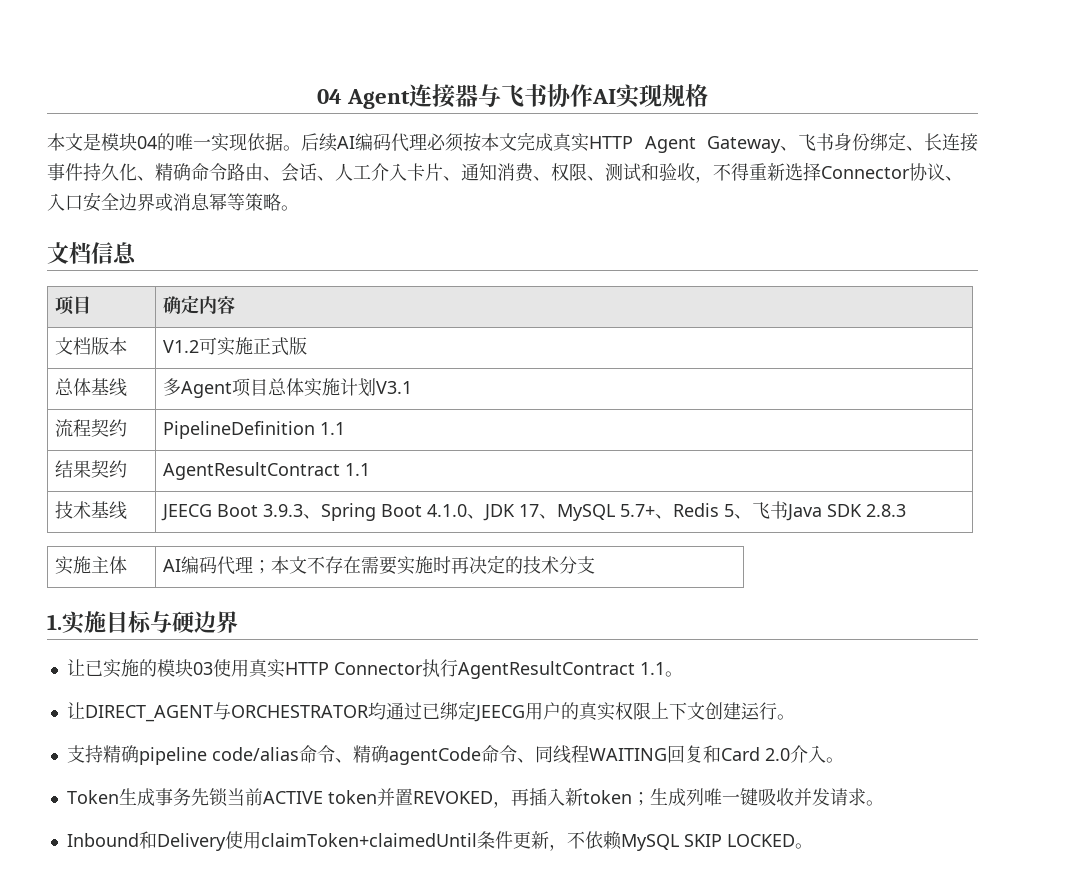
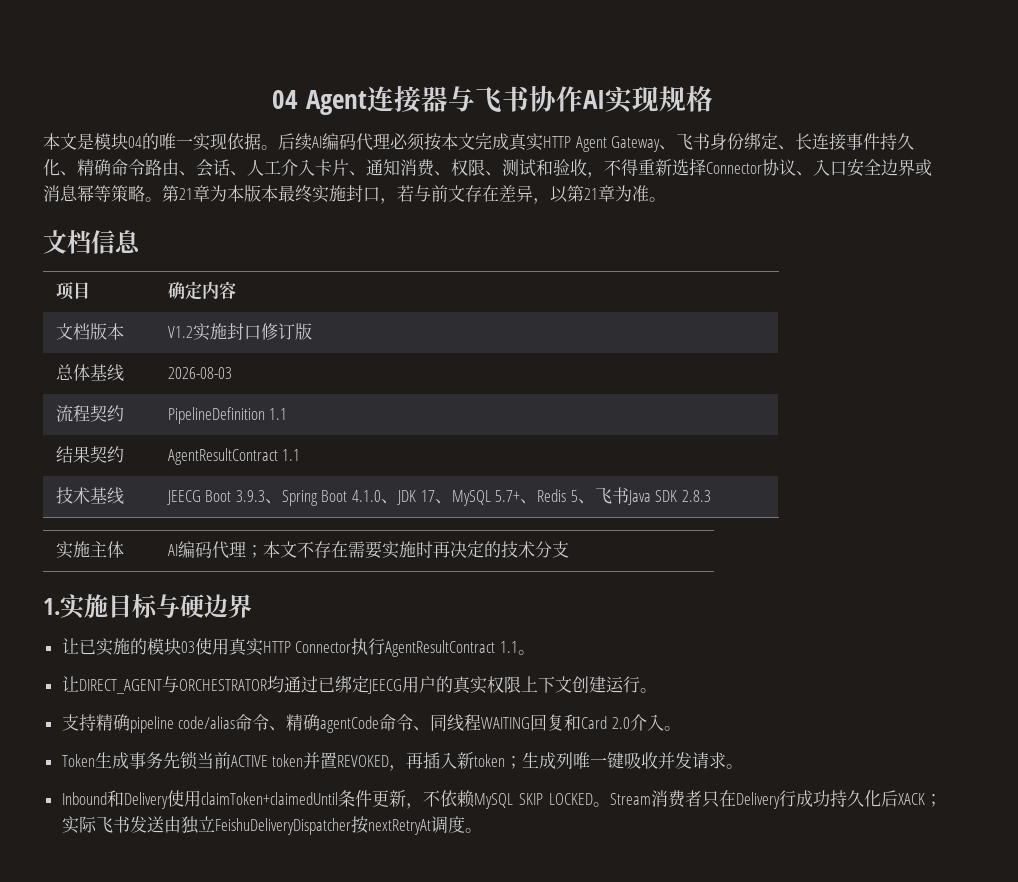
+ 第21章为本版本最终实施封口，若与前文存在差异，以第21章为准。
- 文档版本 | V1.2可实施正式版
+ 文档版本 | V1.2实施封口修订版
- 总体基线 | 多Agent项目总体实施计划V3.1
+ 总体基线 | 2026-08-03
+ Stream消费者只在Delivery行成功持久化后XACK；实际飞书发送由独立FeishuDeliveryDispatcher按nextRetryAt调度。

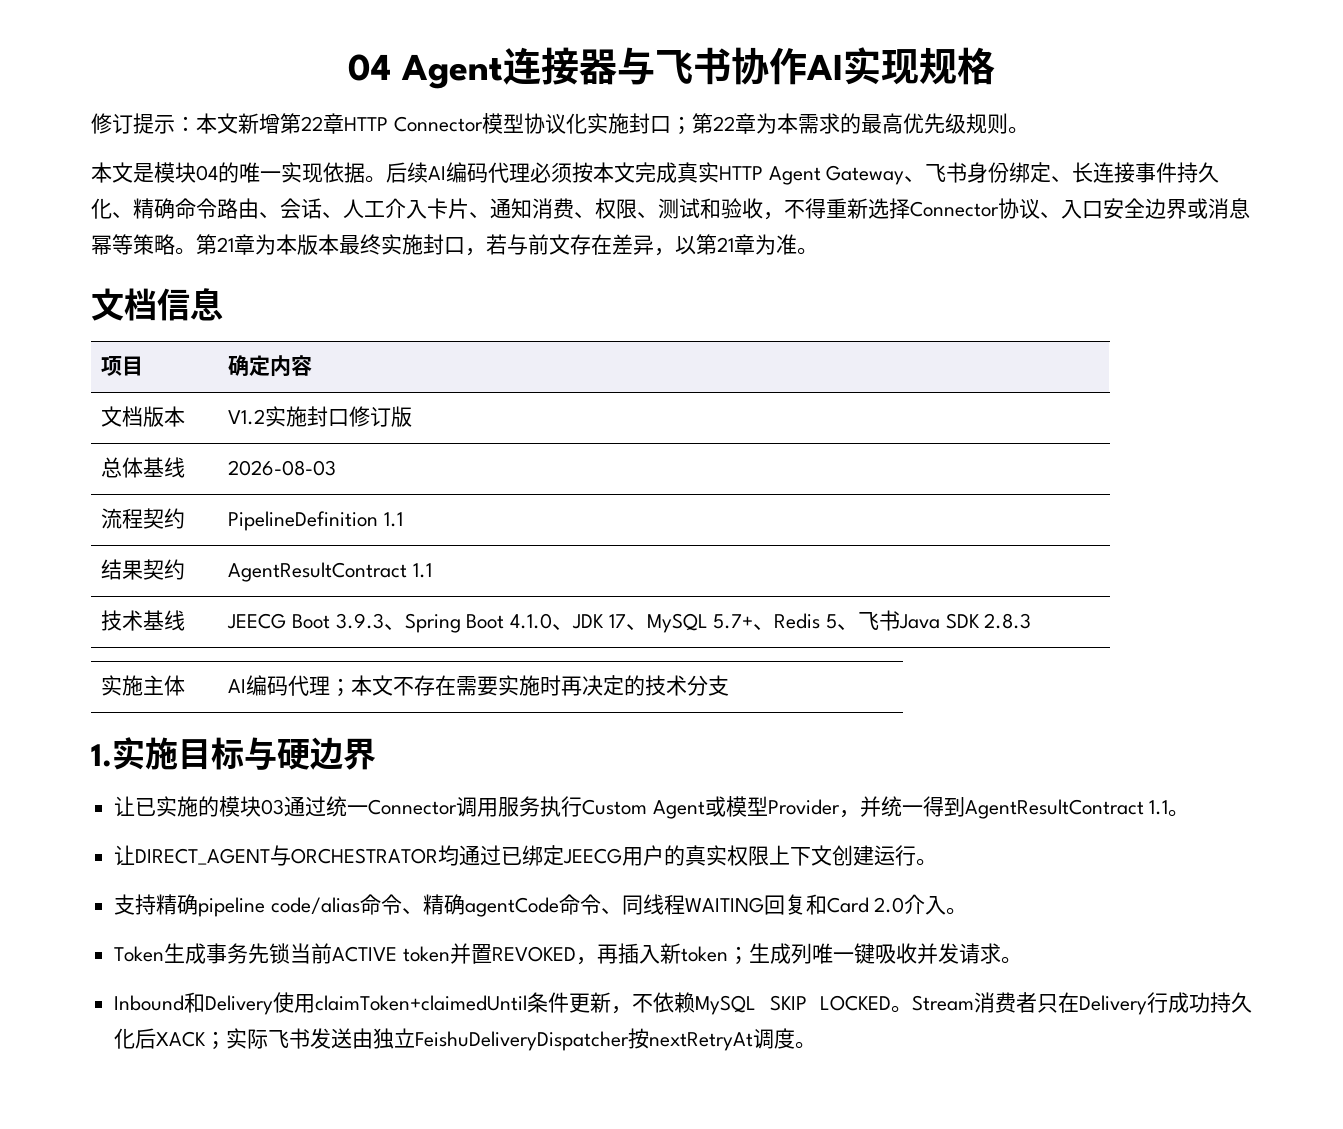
+ 修订提示：本文新增第22章HTTP Connector模型协议化实施封口；第22章为本需求的最高优先级规则。
- 让已实施的模块03使用真实HTTP Connector执行AgentResultContract 1.1。
+ 让已实施的模块03通过统一Connector调用服务执行Custom Agent或模型Provider，并统一得到AgentResultContract 1.1。

